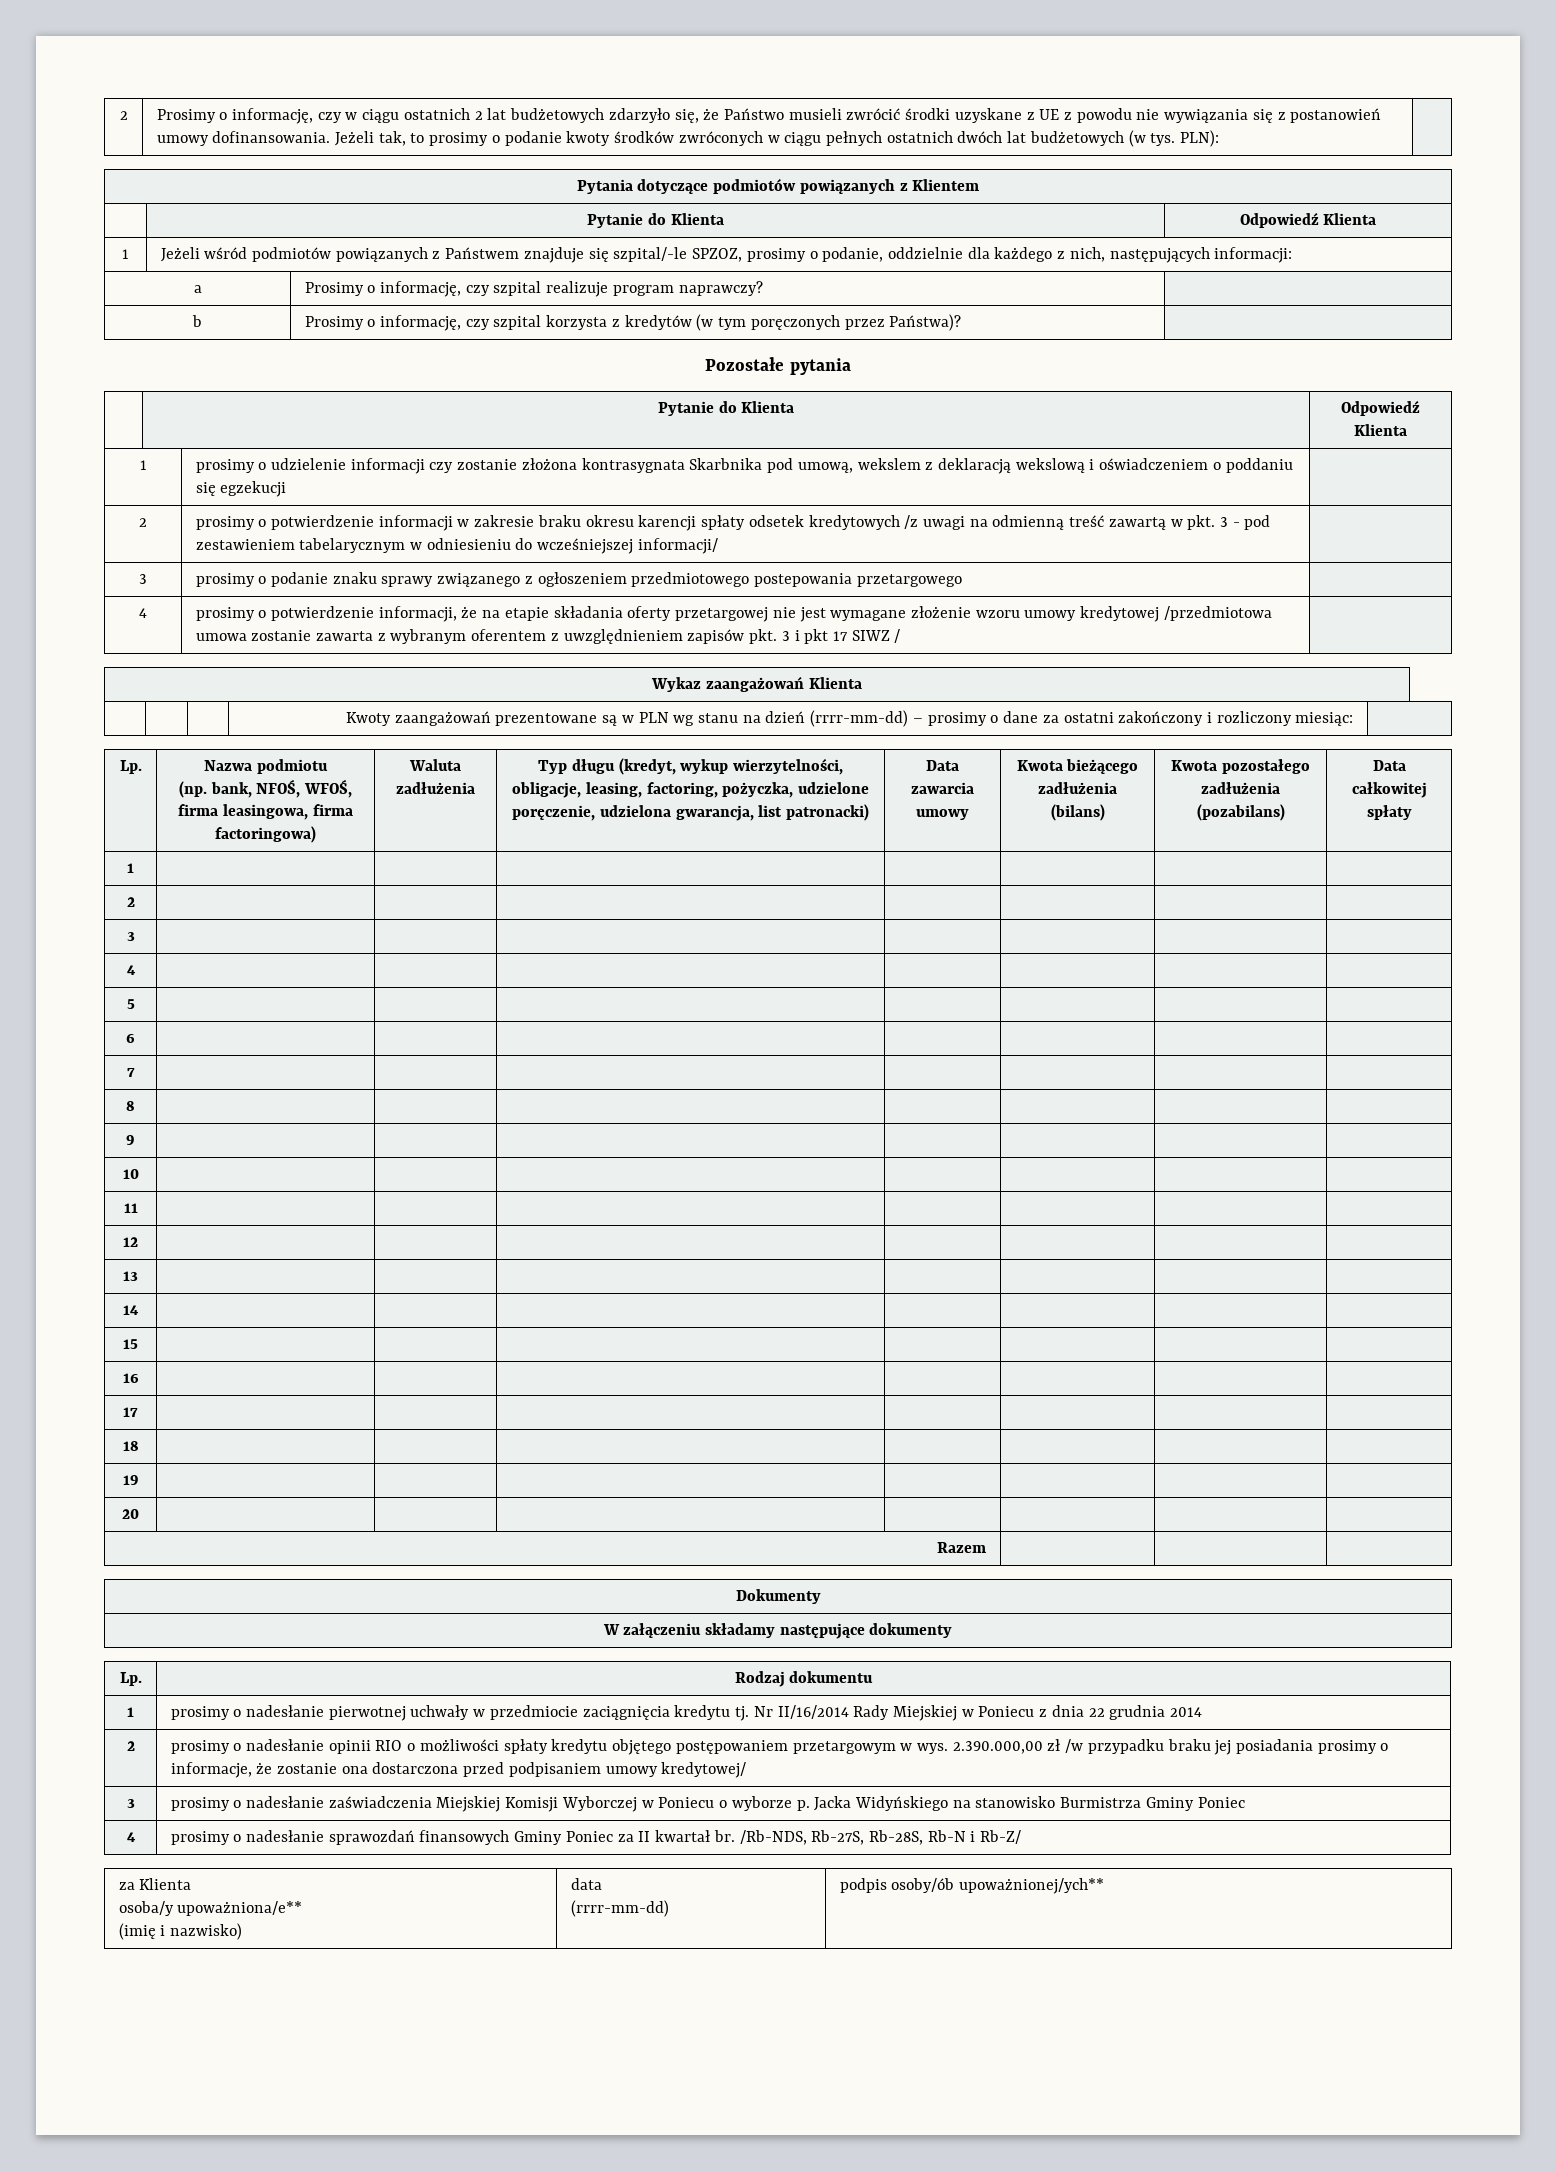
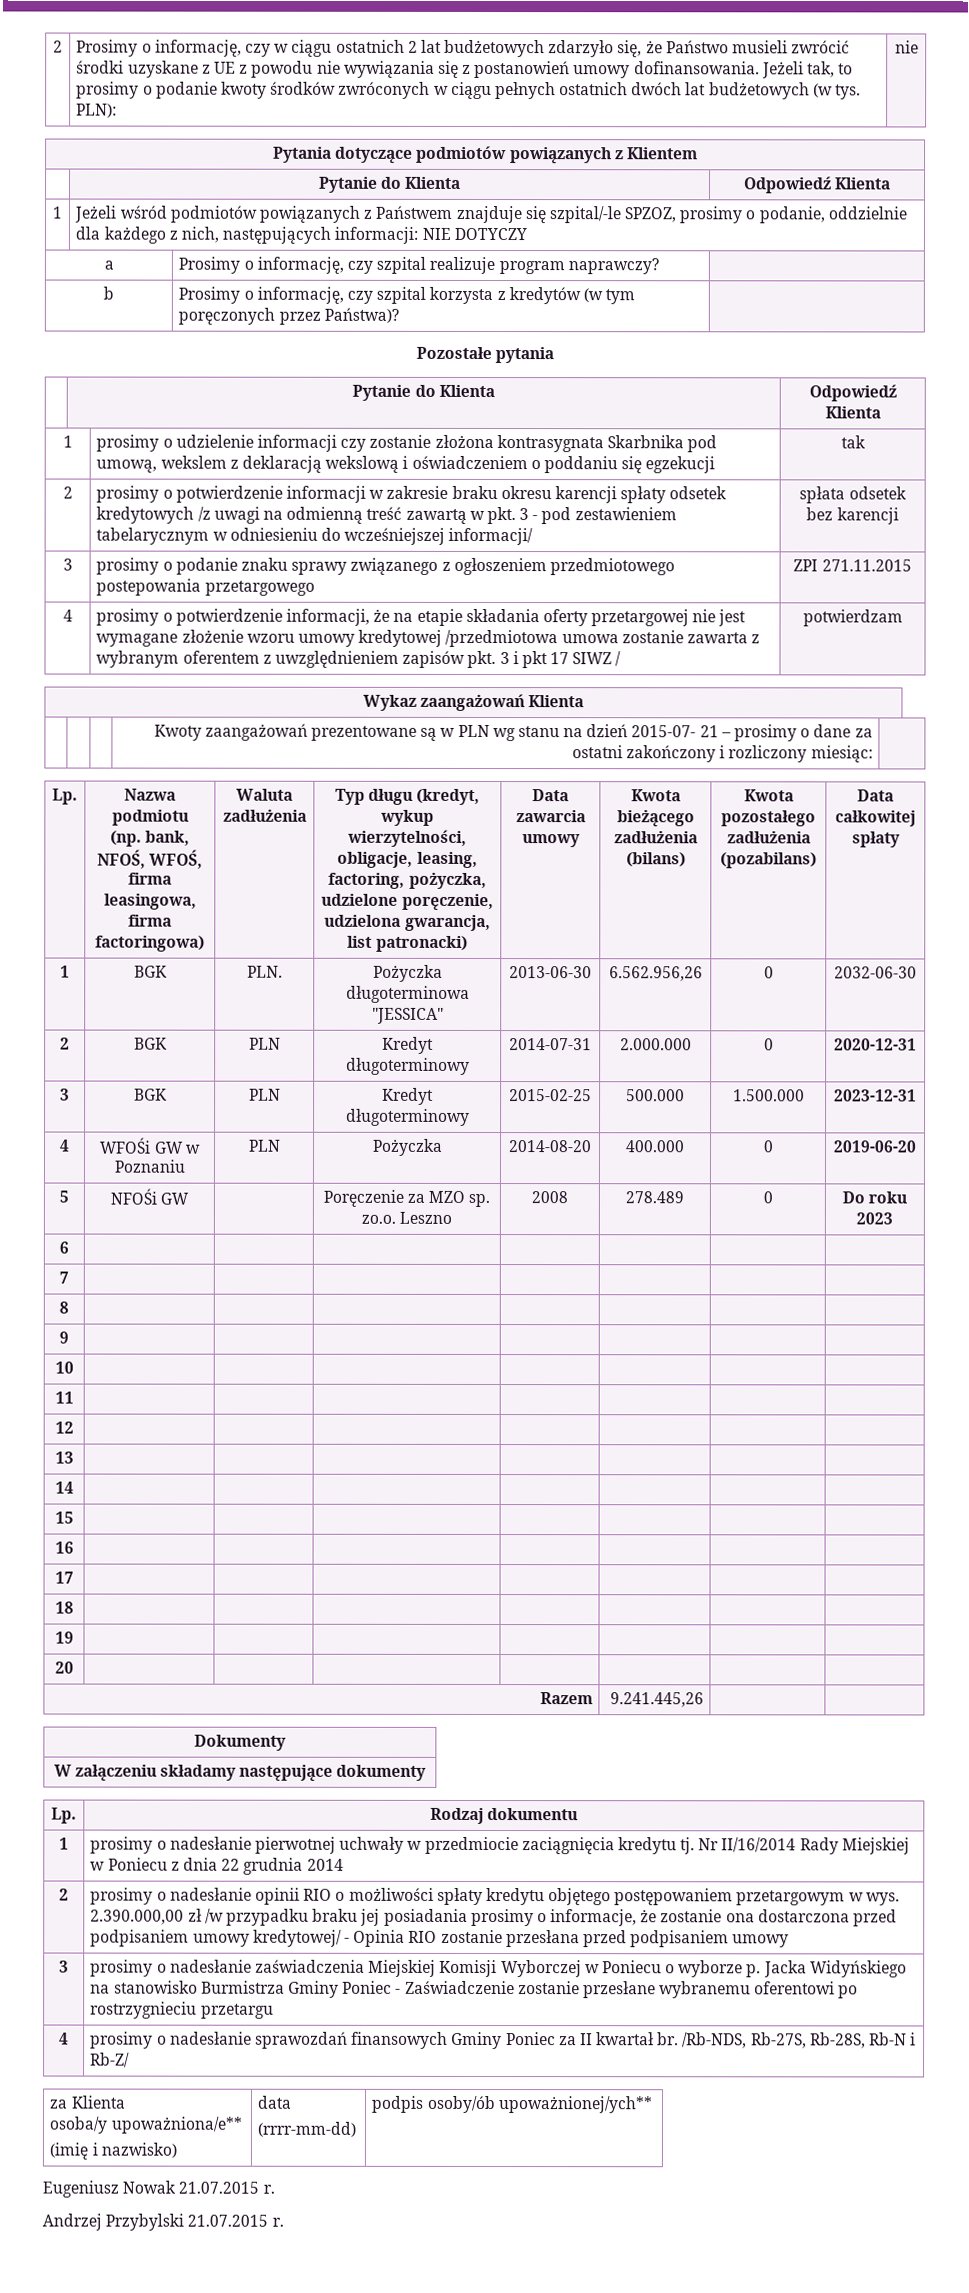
- PLN):
+ PLN): | nie
- 1 | Jeżeli wśród podmiotów powiązanych z Państwem znajduje się szpital/-le SPZOZ, prosimy o podanie, oddzielnie dla każdego z nich, następujących informacji:
+ 1 | Jeżeli wśród podmiotów powiązanych z Państwem znajduje się szpital/-le SPZOZ, prosimy o podanie, oddzielnie dla każdego z nich, następujących informacji: NIE DOTYCZY
- 1 | prosimy o udzielenie informacji czy zostanie złożona kontrasygnata Skarbnika pod umową, wekslem z deklaracją wekslową i oświadczeniem o poddaniu się egzekucji |
+ 1 | prosimy o udzielenie informacji czy zostanie złożona kontrasygnata Skarbnika pod umową, wekslem z deklaracją wekslową i oświadczeniem o poddaniu się egzekucji | tak
- 2 | prosimy o potwierdzenie informacji w zakresie braku okresu karencji spłaty odsetek kredytowych /z uwagi na odmienną treść zawartą w pkt. 3 - pod zestawieniem tabelarycznym w odniesieniu do wcześniejszej informacji/ |
+ 2 | prosimy o potwierdzenie informacji w zakresie braku okresu karencji spłaty odsetek kredytowych /z uwagi na odmienną treść zawartą w pkt. 3 - pod zestawieniem tabelarycznym w odniesieniu do wcześniejszej informacji/ | spłata odsetek bez karencji
- 3 | prosimy o podanie znaku sprawy związanego z ogłoszeniem przedmiotowego postepowania przetargowego |
+ 3 | prosimy o podanie znaku sprawy związanego z ogłoszeniem przedmiotowego postepowania przetargowego | ZPI 271.11.2015
- 4 | prosimy o potwierdzenie informacji, że na etapie składania oferty przetargowej nie jest wymagane złożenie wzoru umowy kredytowej /przedmiotowa umowa zostanie zawarta z wybranym oferentem z uwzględnieniem zapisów pkt. 3 i pkt 17 SIWZ / |
+ 4 | prosimy o potwierdzenie informacji, że na etapie składania oferty przetargowej nie jest wymagane złożenie wzoru umowy kredytowej /przedmiotowa umowa zostanie zawarta z wybranym oferentem z uwzględnieniem zapisów pkt. 3 i pkt 17 SIWZ / | potwierdzam
- | | | Kwoty zaangażowań prezentowane są w PLN wg stanu na dzień (rrrr-mm-dd) – prosimy o dane za ostatni zakończony i rozliczony miesiąc: |
+ | | | Kwoty zaangażowań prezentowane są w PLN wg stanu na dzień 2015-07- 21 – prosimy o dane za ostatni zakończony i rozliczony miesiąc: |
- 1 | | | | | | |
- 2 | | | | | | |
- 3 | | | | | | |
- 4 | | | | | | |
- 5 | | | | | | |
+ 1 | BGK | PLN. | Pożyczka długoterminowa "JESSICA" | 2013-06-30 | 6.562.956,26 | 0 | 2032-06-30
+ 2 | BGK | PLN | Kredyt długoterminowy | 2014-07-31 | 2.000.000 | 0 | 2020-12-31
+ 3 | BGK | PLN | Kredyt długoterminowy | 2015-02-25 | 500.000 | 1.500.000 | 2023-12-31
+ 4 | WFOŚi GW w Poznaniu | PLN | Pożyczka | 2014-08-20 | 400.000 | 0 | 2019-06-20
+ 5 | NFOŚi GW | | Poręczenie za MZO sp. zo.o. Leszno | 2008 | 278.489 | 0 | Do roku 2023
- Razem | | |
+ Razem | 9.241.445,26 | |
- 2.390.000,00 zł /w przypadku braku jej posiadania prosimy o informacje, że zostanie ona dostarczona przed podpisaniem umowy kredytowej/
+ 2.390.000,00 zł /w przypadku braku jej posiadania prosimy o informacje, że zostanie ona dostarczona przed podpisaniem umowy kredytowej/ - Opinia RIO zostanie przesłana przed podpisaniem umowy
- 3 | prosimy o nadesłanie zaświadczenia Miejskiej Komisji Wyborczej w Poniecu o wyborze p. Jacka Widyńskiego na stanowisko Burmistrza Gminy Poniec
+ 3 | prosimy o nadesłanie zaświadczenia Miejskiej Komisji Wyborczej w Poniecu o wyborze p. Jacka Widyńskiego na stanowisko Burmistrza Gminy Poniec - Zaświadczenie zostanie przesłane wybranemu oferentowi po rostrzygnieciu przetargu
+ Eugeniusz Nowak 21.07.2015 r.
+ Andrzej Przybylski 21.07.2015 r.

